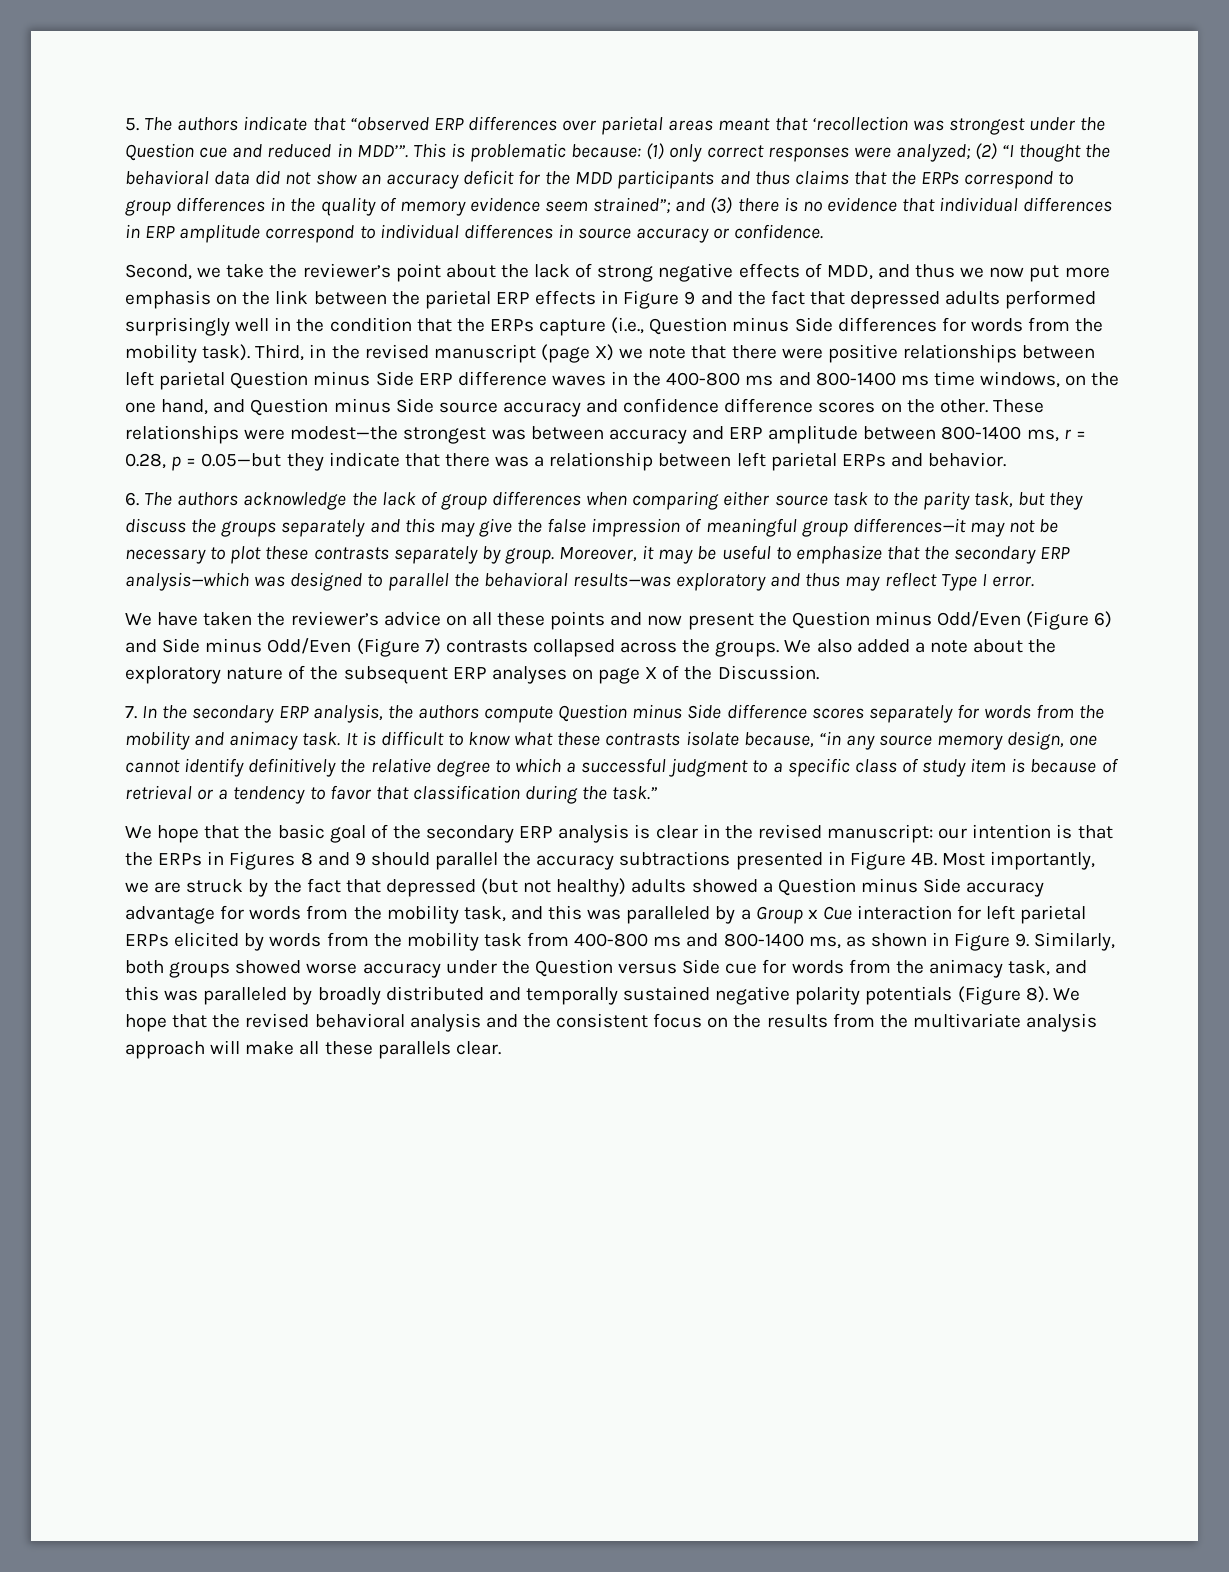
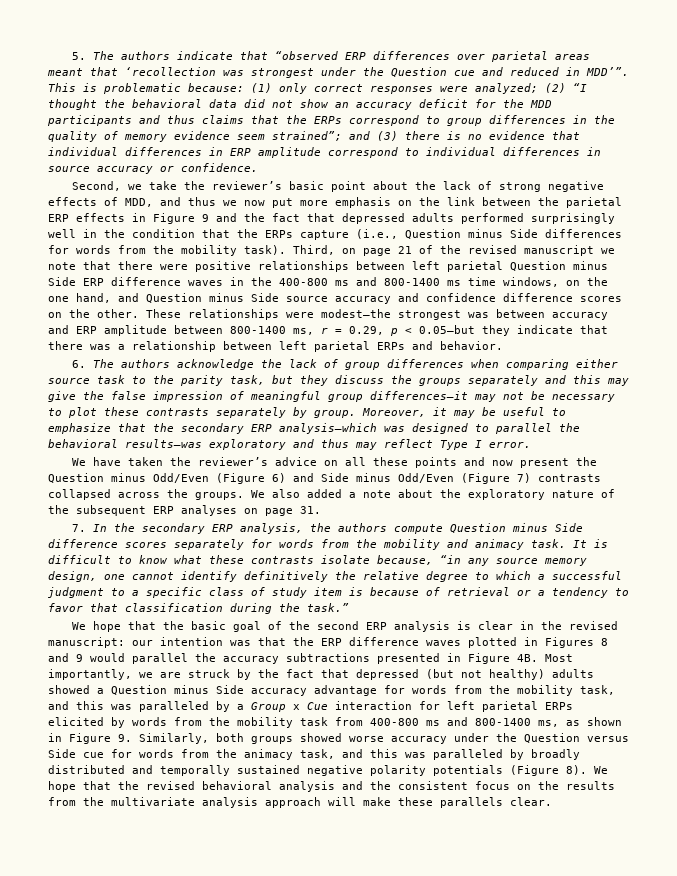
- Second, we take the reviewer’s point about the lack of strong negative effects of MDD, and thus we now put more emphasis on the link between the parietal ERP effects in Figure 9 and the fact that depressed adults performed surprisingly well in the condition that the ERPs capture (i.e., Question minus Side differences for words from the mobility task).
+ Second, we take the reviewer’s basic point about the lack of strong negative effects of MDD, and thus we now put more emphasis on the link between the parietal ERP effects in Figure 9 and the fact that depressed adults performed surprisingly well in the condition that the ERPs capture (i.e., Question minus Side differences for words from the mobility task).
- Third, in the revised manuscript (page X) we note that there were positive relationships between left parietal Question minus Side ERP difference waves in the 400-800 ms and 800-1400 ms time windows, on the one hand, and Question minus Side source accuracy and confidence difference scores on the other.
+ Third, on page 21 of the revised manuscript we note that there were positive relationships between left parietal Question minus Side ERP difference waves in the 400-800 ms and 800-1400 ms time windows, on the one hand, and Question minus Side source accuracy and confidence difference scores on the other.
- These relationships were modest—the strongest was between accuracy and ERP amplitude between 800-1400 ms, r = 0.28, p = 0.05—but they indicate that there was a relationship between left parietal ERPs and behavior.
+ These relationships were modest—the strongest was between accuracy and ERP amplitude between 800-1400 ms, r = 0.29, p < 0.05—but they indicate that there was a relationship between left parietal ERPs and behavior.
- We also added a note about the exploratory nature of the subsequent ERP analyses on page X of the Discussion.
+ We also added a note about the exploratory nature of the subsequent ERP analyses on page 31.
- We hope that the basic goal of the secondary ERP analysis is clear in the revised manuscript: our intention is that the ERPs in Figures 8 and 9 should parallel the accuracy subtractions presented in Figure 4B.
+ We hope that the basic goal of the second ERP analysis is clear in the revised manuscript: our intention was that the ERP difference waves plotted in Figures 8 and 9 would parallel the accuracy subtractions presented in Figure 4B.
- We hope that the revised behavioral analysis and the consistent focus on the results from the multivariate analysis approach will make all these parallels clear.
+ We hope that the revised behavioral analysis and the consistent focus on the results from the multivariate analysis approach will make these parallels clear.

